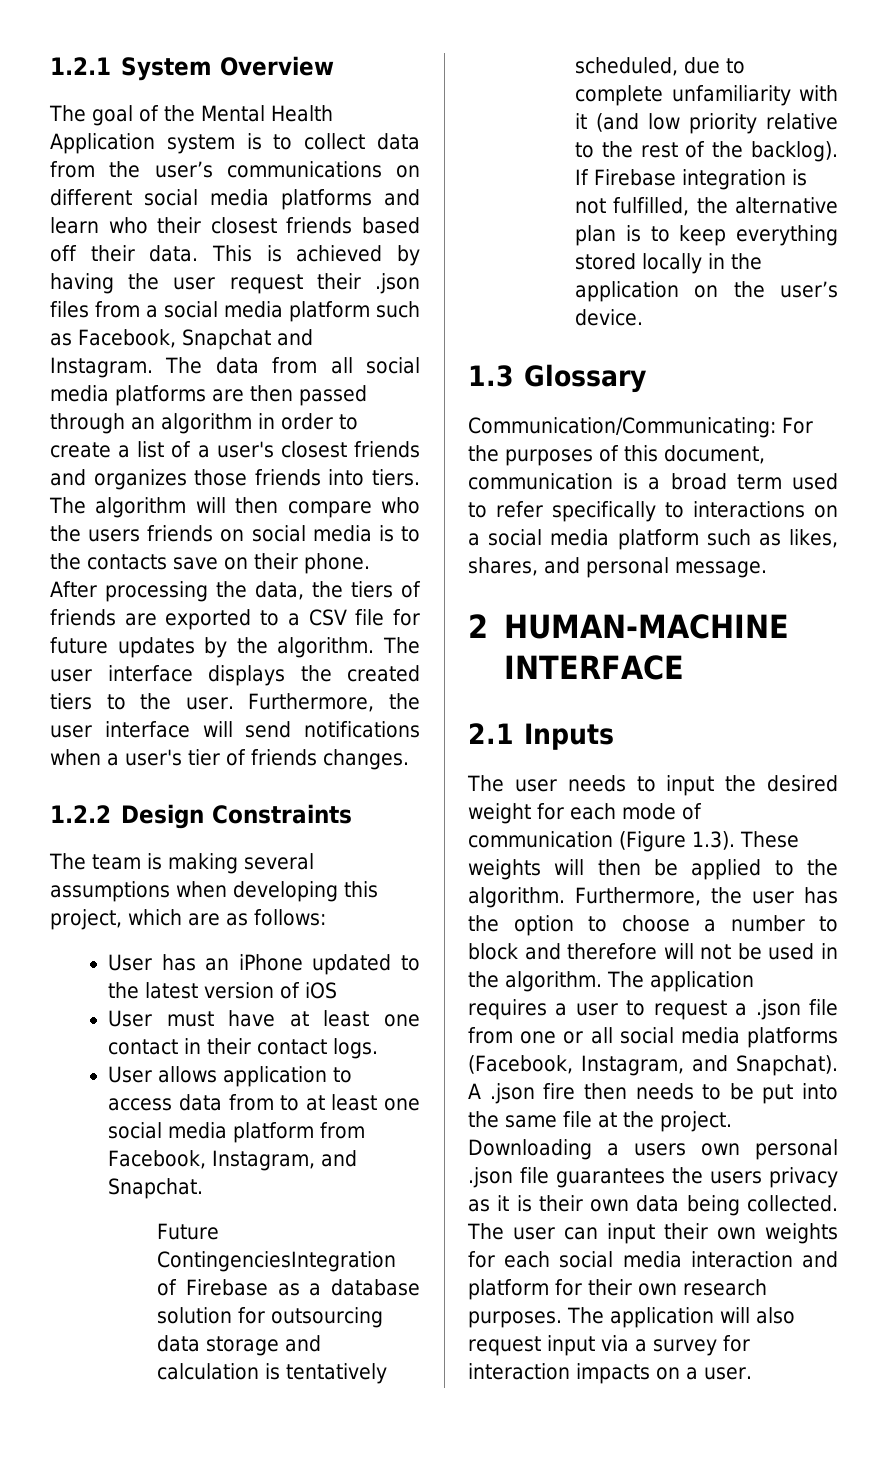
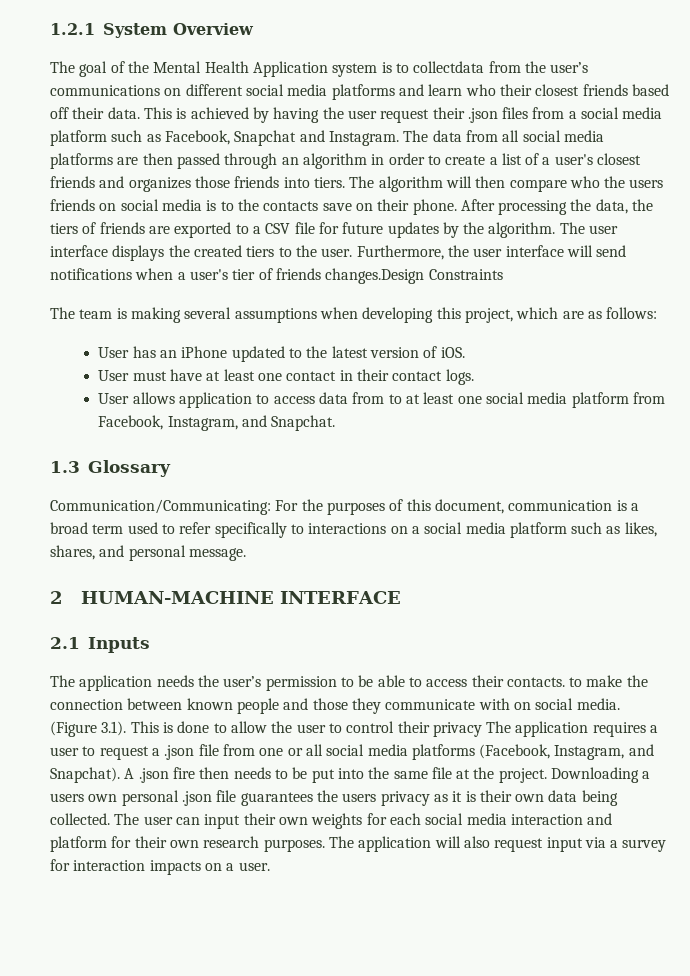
- The goal of the Mental Health Application system is to collect data from the user’s communications on different social media platforms and learn who their closest friends based off their data.
+ The goal of the Mental Health Application system is to collectdata from the user’s communications on different social media platforms and learn who their closest friends based off their data.
- Furthermore, the user interface will send notifications when a user's tier of friends changes.
- 1.2.2 Design Constraints
+ Furthermore, the user interface will send notifications when a user's tier of friends changes.Design Constraints
- User has an iPhone updated to the latest version of iOS
+ User has an iPhone updated to the latest version of iOS.
- Future ContingenciesIntegration of Firebase as a database solution for outsourcing data storage and calculation is tentatively scheduled, due to complete unfamiliarity with it (and low priority relative to the rest of the backlog). If Firebase integration is not fulfilled, the alternative plan is to keep everything stored locally in the application on the user’s device.
- The user needs to input the desired weight for each mode of communication (Figure 1.3). These weights will then be applied to the algorithm. Furthermore, the user has the option to choose a number to block and therefore will not be used in the algorithm. The application requires a user to request a .json file from one or all social media platforms (Facebook, Instagram, and Snapchat).
+ The application needs the user’s permission to be able to access their contacts. to make the connection between known people and those they communicate with on social media. (Figure 3.1). This is done to allow the user to control their privacy The application requires a user to request a .json file from one or all social media platforms (Facebook, Instagram, and Snapchat).

